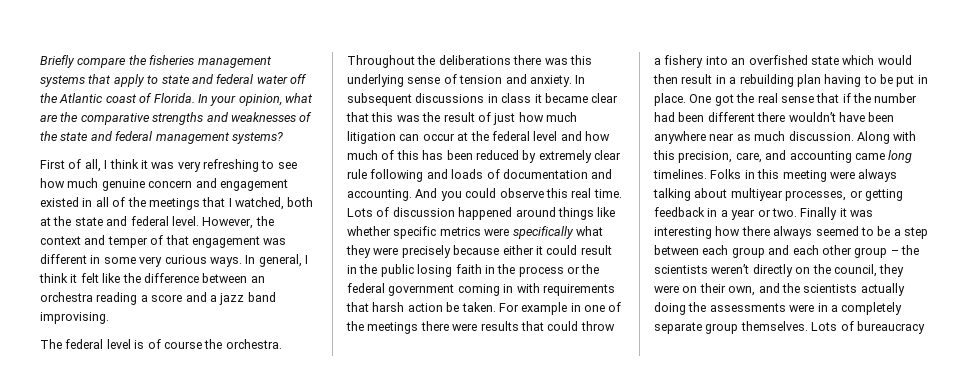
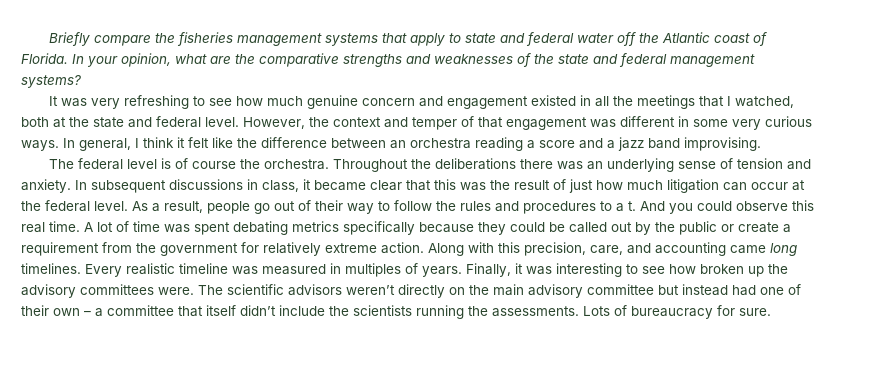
- First of all, I think it was very refreshing to see how much genuine concern and engagement existed in all of the meetings that I watched, both at the state and federal level.
+ It was very refreshing to see how much genuine concern and engagement existed in all the meetings that I watched, both at the state and federal level.
- Throughout the deliberations there was this underlying sense of tension and anxiety.
+ Throughout the deliberations there was an underlying sense of tension and anxiety.
- In subsequent discussions in class it became clear that this was the result of just how much litigation can occur at the federal level and how much of this has been reduced by extremely clear rule following and loads of documentation and accounting.
+ In subsequent discussions in class, it became clear that this was the result of just how much litigation can occur at the federal level. As a result, people go out of their way to follow the rules and procedures to a t.
- Lots of discussion happened around things like whether specific metrics were specifically what they were precisely because either it could result in the public losing faith in the process or the federal government coming in with requirements that harsh action be taken. For example in one of the meetings there were results that could throw a fishery into an overfished state which would then result in a rebuilding plan having to be put in place. One got the real sense that if the number had been different there wouldn’t have been anywhere near as much discussion.
+ A lot of time was spent debating metrics specifically because they could be called out by the public or create a requirement from the government for relatively extreme action.
- Folks in this meeting were always talking about multiyear processes, or getting feedback in a year or two. Finally it was interesting how there always seemed to be a step between each group and each other group – the scientists weren’t directly on the council, they were on their own, and the scientists actually doing the assessments were in a completely separate group themselves.
+ Every realistic timeline was measured in multiples of years. Finally, it was interesting to see how broken up the advisory committees were. The scientific advisors weren’t directly on the main advisory committee but instead had one of their own – a committee that itself didn’t include the scientists running the assessments.
- Lots of bureaucracy
+ Lots of bureaucracy for sure.

